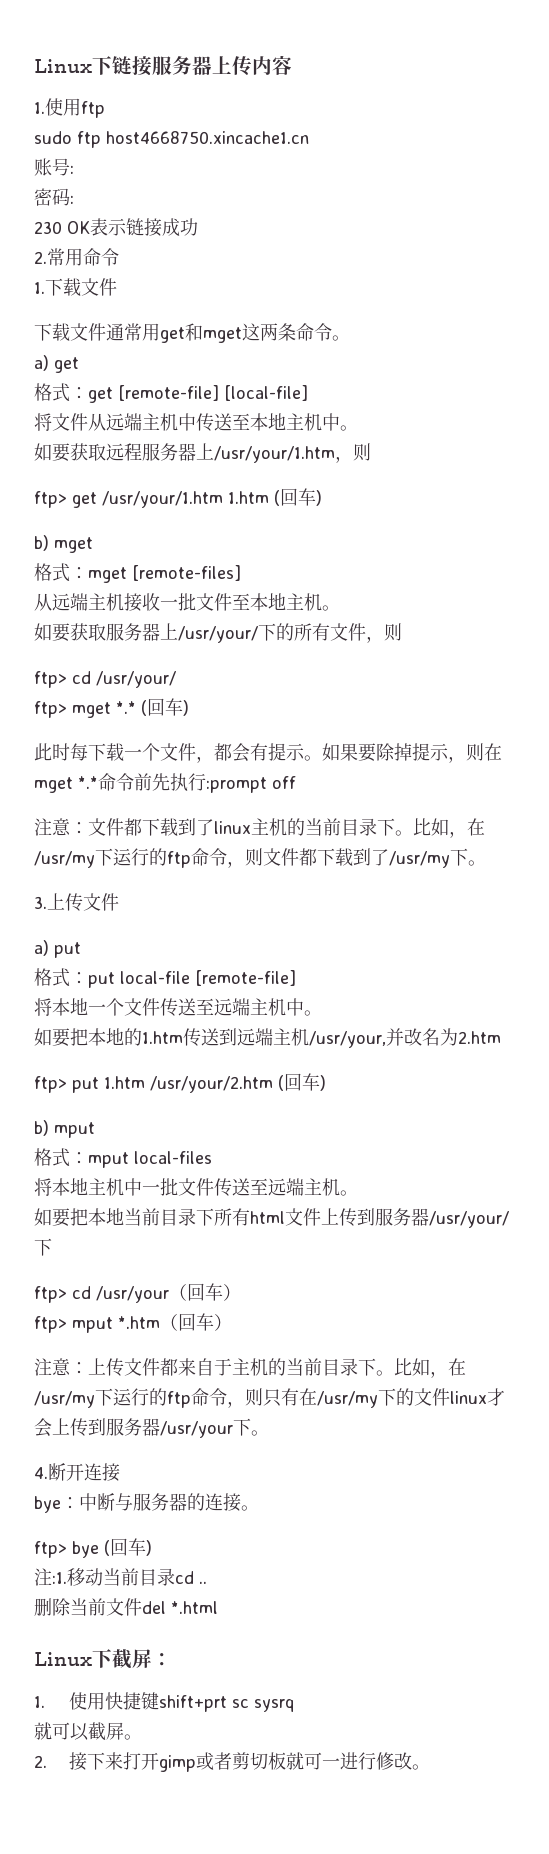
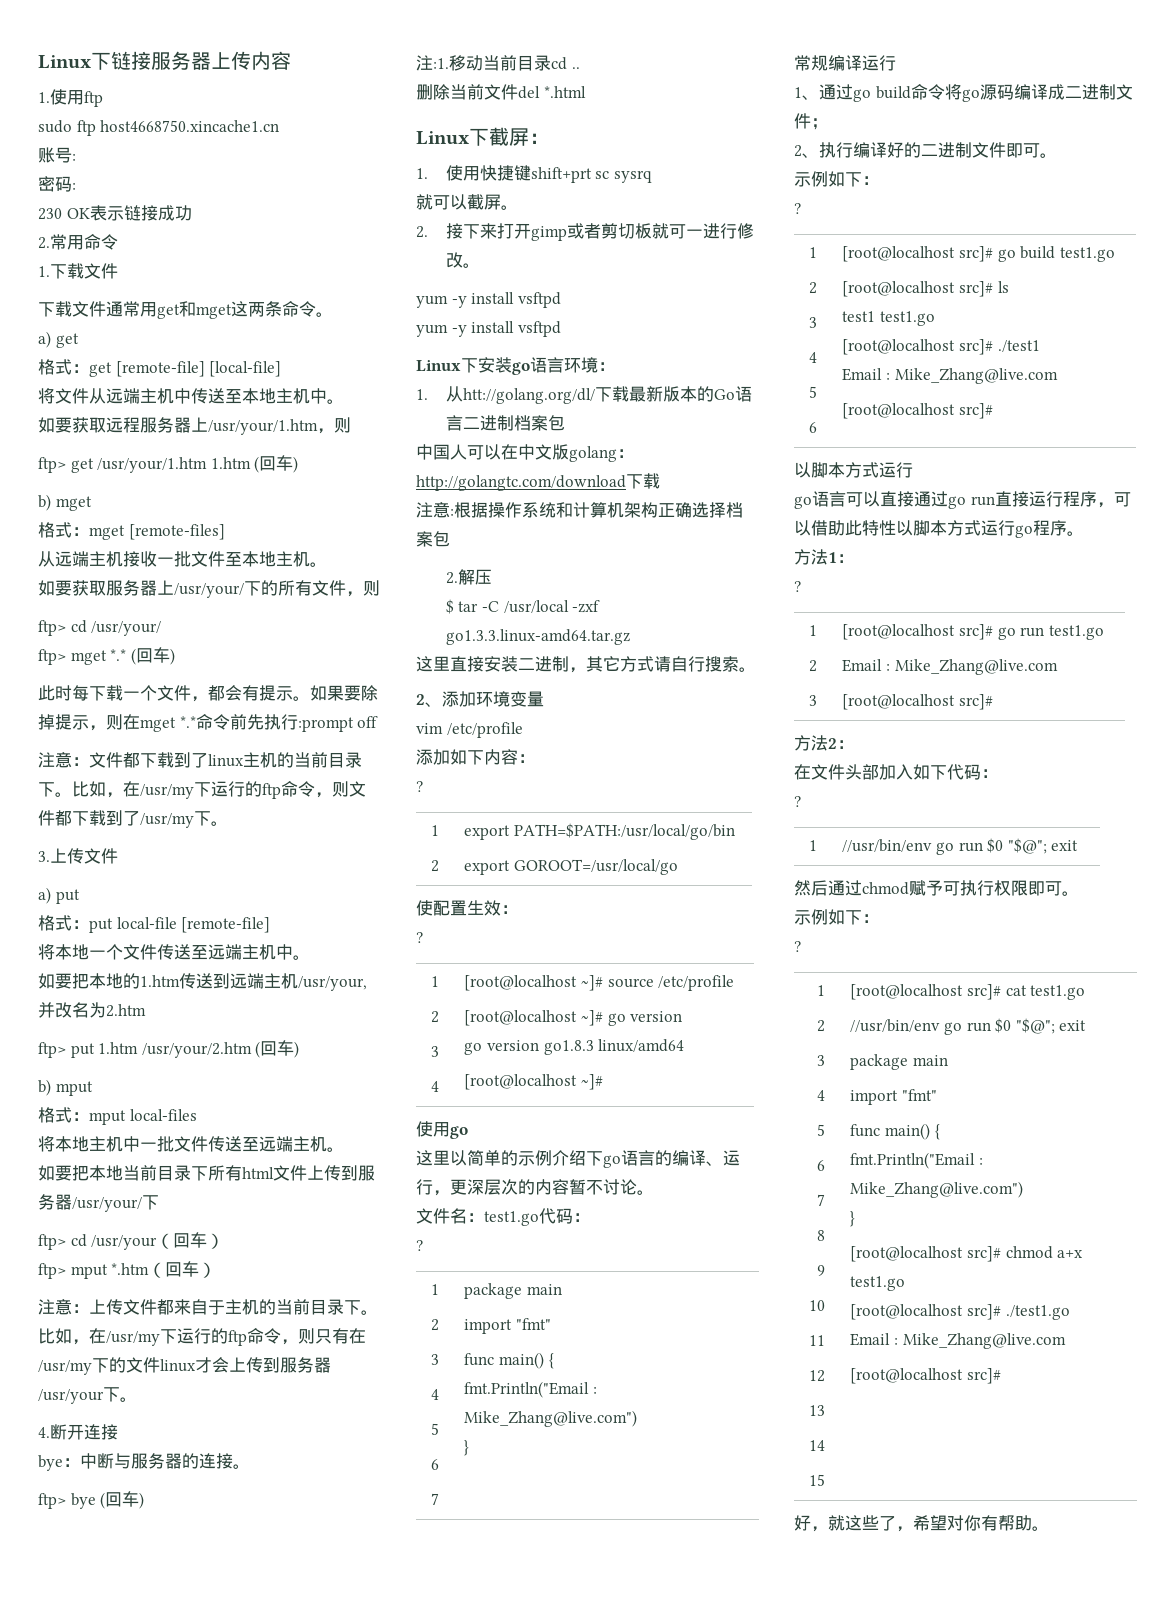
  2.接下来打开gimp或者剪切板就可一进行修改。
+ yum -y install vsftpd
+ yum -y install vsftpd
+ Linux下安装go语言环境：
+ 1.从htt://golang.org/dl/下载最新版本的Go语言二进制档案包
+ 中国人可以在中文版golang：http://golangtc.com/download下载
+ 注意:根据操作系统和计算机架构正确选择档案包
+ 2.解压
+ $ tar -C /usr/local -zxf go1.3.3.linux-amd64.tar.gz
+ 这里直接安装二进制，其它方式请自行搜索。
+ 2、添加环境变量
+ vim /etc/profile
+ 添加如下内容：
+ ?
+ 1
+ 2 | export PATH=$PATH:/usr/local/go/bin
+ export GOROOT=/usr/local/go
+ 使配置生效：
+ ?
+ 1
+ 2
+ 3
+ 4 | [root@localhost ~]# source /etc/profile
+ [root@localhost ~]# go version
+ go version go1.8.3 linux/amd64
+ [root@localhost ~]#
+ 使用go
+ 这里以简单的示例介绍下go语言的编译、运行，更深层次的内容暂不讨论。
+ 文件名：test1.go代码：
+ ?
+ 1
+ 2
+ 3
+ 4
+ 5
+ 6
+ 7 | package main
+ import "fmt"
+ func main() {
+ fmt.Println("Email : Mike_Zhang@live.com")
+ }
+ 常规编译运行
+ 1、通过go build命令将go源码编译成二进制文件；
+ 2、执行编译好的二进制文件即可。
+ 示例如下：
+ ?
+ 1
+ 2
+ 3
+ 4
+ 5
+ 6 | [root@localhost src]# go build test1.go
+ [root@localhost src]# ls
+ test1 test1.go
+ [root@localhost src]# ./test1
+ Email : Mike_Zhang@live.com
+ [root@localhost src]#
+ 以脚本方式运行
+ go语言可以直接通过go run直接运行程序，可以借助此特性以脚本方式运行go程序。
+ 方法1：
+ ?
+ 1
+ 2
+ 3 | [root@localhost src]# go run test1.go
+ Email : Mike_Zhang@live.com
+ [root@localhost src]#
+ 方法2：
+ 在文件头部加入如下代码：
+ ?
+ 1 | //usr/bin/env go run $0 "$@"; exit
+ 然后通过chmod赋予可执行权限即可。
+ 示例如下：
+ ?
+ 1
+ 2
+ 3
+ 4
+ 5
+ 6
+ 7
+ 8
+ 9
+ 10
+ 11
+ 12
+ 13
+ 14
+ 15 | [root@localhost src]# cat test1.go
+ //usr/bin/env go run $0 "$@"; exit
+ package main
+ import "fmt"
+ func main() {
+ fmt.Println("Email : Mike_Zhang@live.com")
+ }
+ [root@localhost src]# chmod a+x test1.go
+ [root@localhost src]# ./test1.go
+ Email : Mike_Zhang@live.com
+ [root@localhost src]#
+ 好，就这些了，希望对你有帮助。

